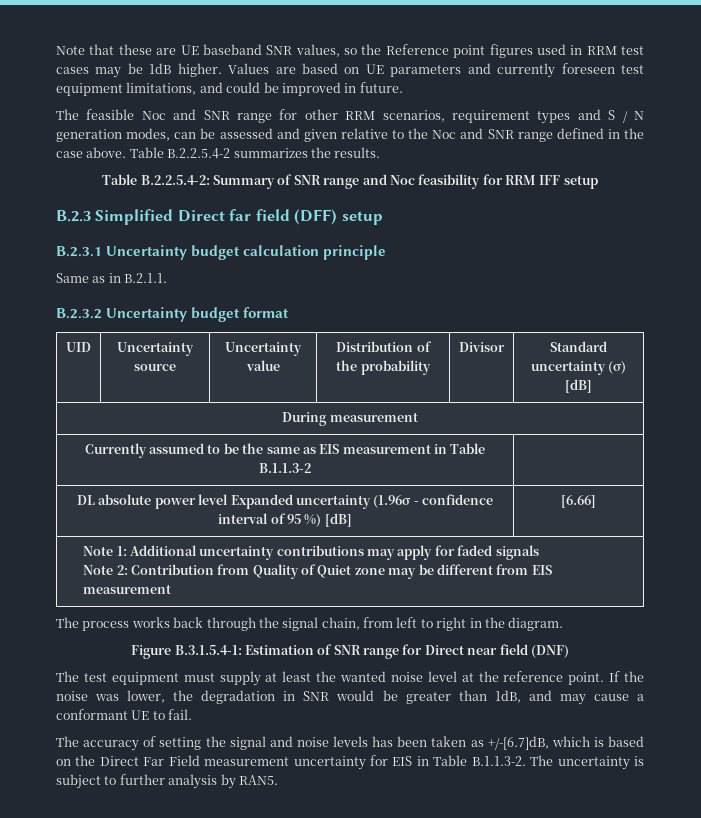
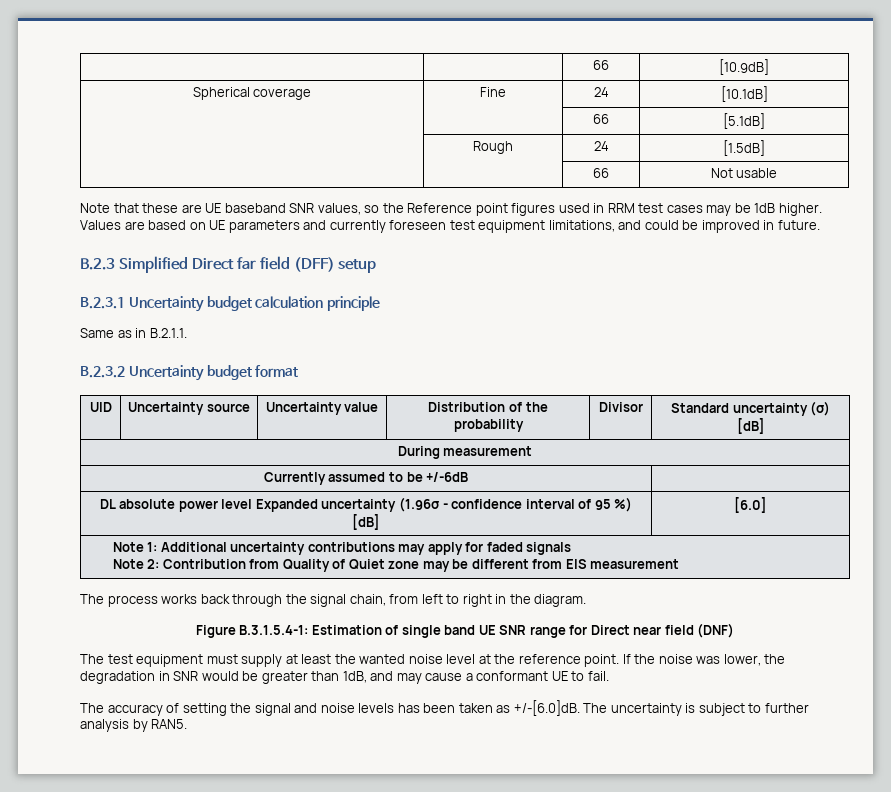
+ | | 66 | [10.9dB]
+ Spherical coverage | Fine | 24 | [10.1dB]
+ | | 66 | [5.1dB]
+ | Rough | 24 | [1.5dB]
+ | | 66 | Not usable
- The feasible Noc and SNR range for other RRM scenarios, requirement types and S / N generation modes, can be assessed and given relative to the Noc and SNR range defined in the case above. Table B.2.2.5.4-2 summarizes the results.
- Table B.2.2.5.4-2: Summary of SNR range and Noc feasibility for RRM IFF setup
- Currently assumed to be the same as EIS measurement in Table B.1.1.3-2 |
+ Currently assumed to be +/-6dB |
- DL absolute power level Expanded uncertainty (1.96σ - confidence interval of 95 %) [dB] | [6.66]
+ DL absolute power level Expanded uncertainty (1.96σ - confidence interval of 95 %) [dB] | [6.0]
- Figure B.3.1.5.4-1: Estimation of SNR range for Direct near field (DNF)
+ Figure B.3.1.5.4-1: Estimation of single band UE SNR range for Direct near field (DNF)
- The accuracy of setting the signal and noise levels has been taken as +/-[6.7]dB, which is based on the Direct Far Field measurement uncertainty for EIS in Table B.1.1.3-2. The uncertainty is subject to further analysis by RAN5.
+ The accuracy of setting the signal and noise levels has been taken as +/-[6.0]dB. The uncertainty is subject to further analysis by RAN5.

